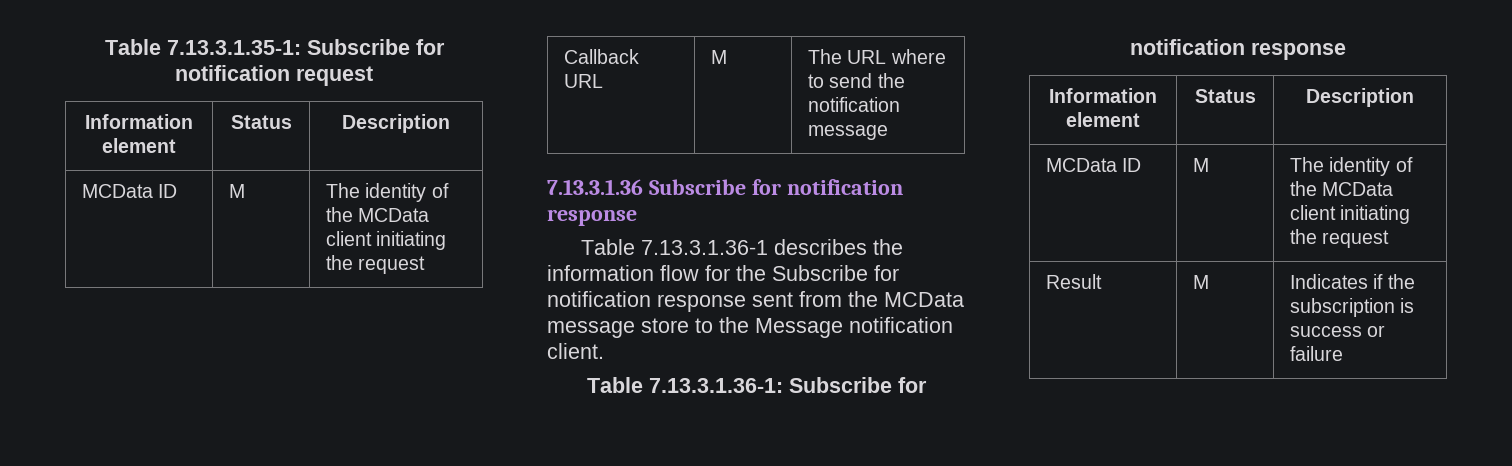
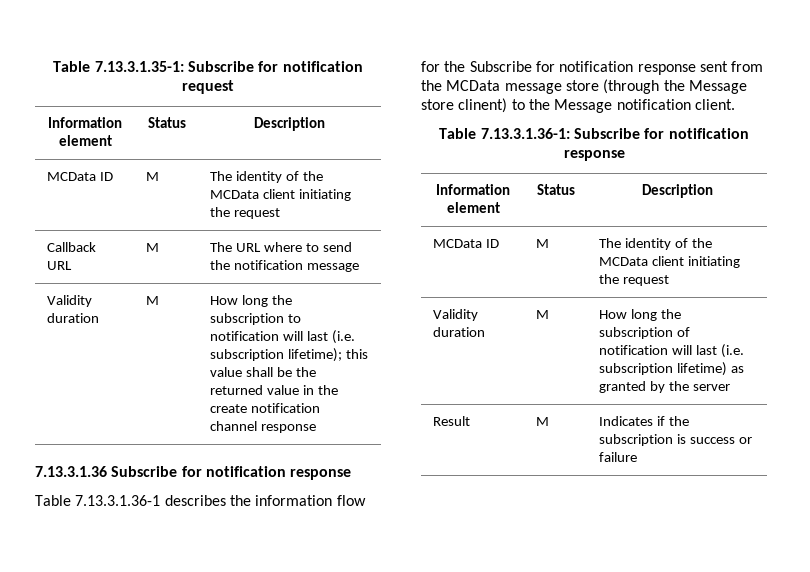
+ Validity duration | M | How long the subscription to notification will last (i.e. subscription lifetime); this value shall be the returned value in the create notification channel response
- Table 7.13.3.1.36-1 describes the information flow for the Subscribe for notification response sent from the MCData message store to the Message notification client.
+ Table 7.13.3.1.36-1 describes the information flow for the Subscribe for notification response sent from the MCData message store (through the Message store clinent) to the Message notification client.
+ Validity duration | M | How long the subscription of notification will last (i.e. subscription lifetime) as granted by the server

